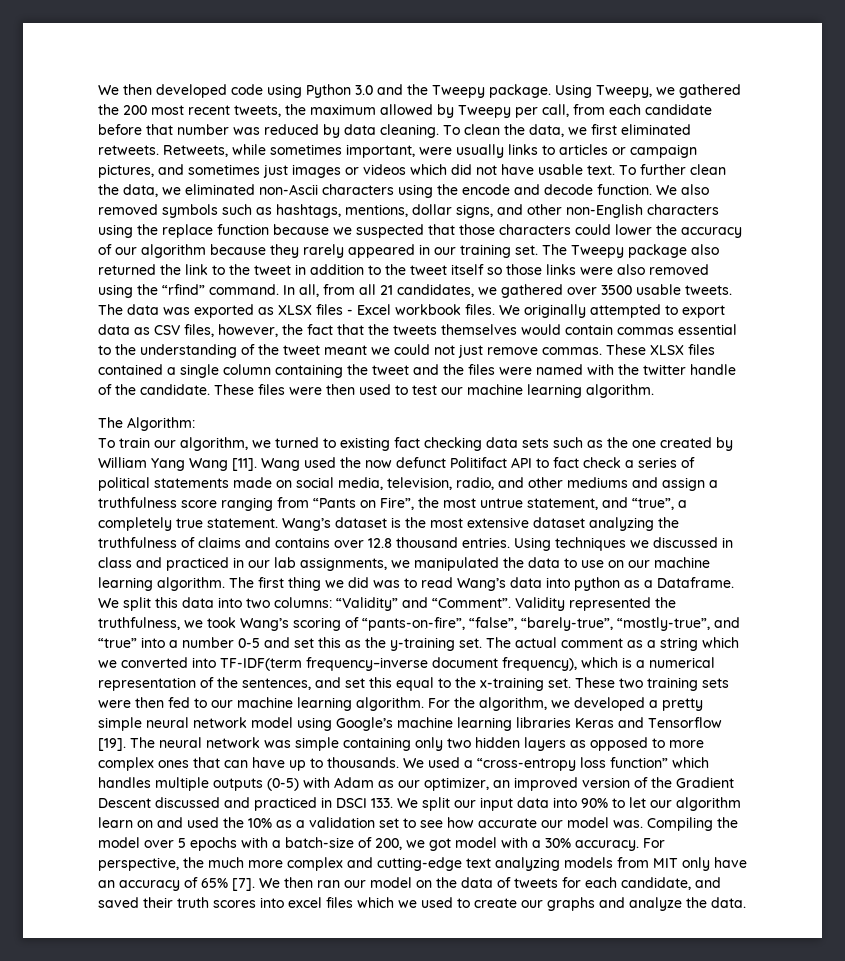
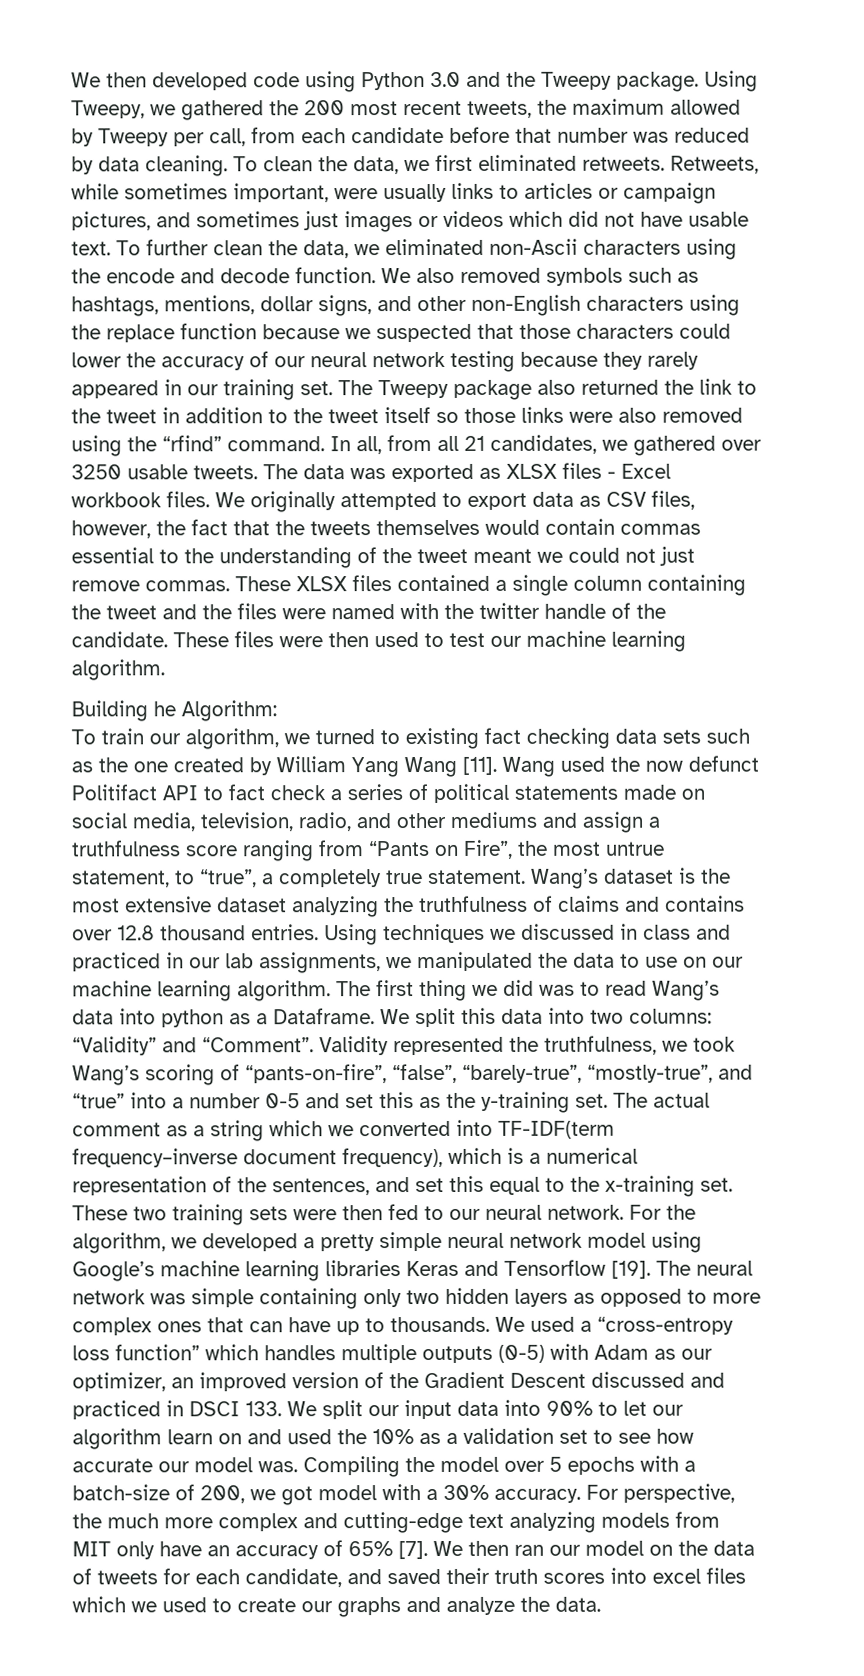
- We also removed symbols such as hashtags, mentions, dollar signs, and other non-English characters using the replace function because we suspected that those characters could lower the accuracy of our algorithm because they rarely appeared in our training set.
+ We also removed symbols such as hashtags, mentions, dollar signs, and other non-English characters using the replace function because we suspected that those characters could lower the accuracy of our neural network testing because they rarely appeared in our training set.
- In all, from all 21 candidates, we gathered over 3500 usable tweets.
+ In all, from all 21 candidates, we gathered over 3250 usable tweets.
- The Algorithm:
+ Building he Algorithm:
- Wang used the now defunct Politifact API to fact check a series of political statements made on social media, television, radio, and other mediums and assign a truthfulness score ranging from “Pants on Fire”, the most untrue statement, and “true”, a completely true statement.
+ Wang used the now defunct Politifact API to fact check a series of political statements made on social media, television, radio, and other mediums and assign a truthfulness score ranging from “Pants on Fire”, the most untrue statement, to “true”, a completely true statement.
- These two training sets were then fed to our machine learning algorithm.
+ These two training sets were then fed to our neural network.

